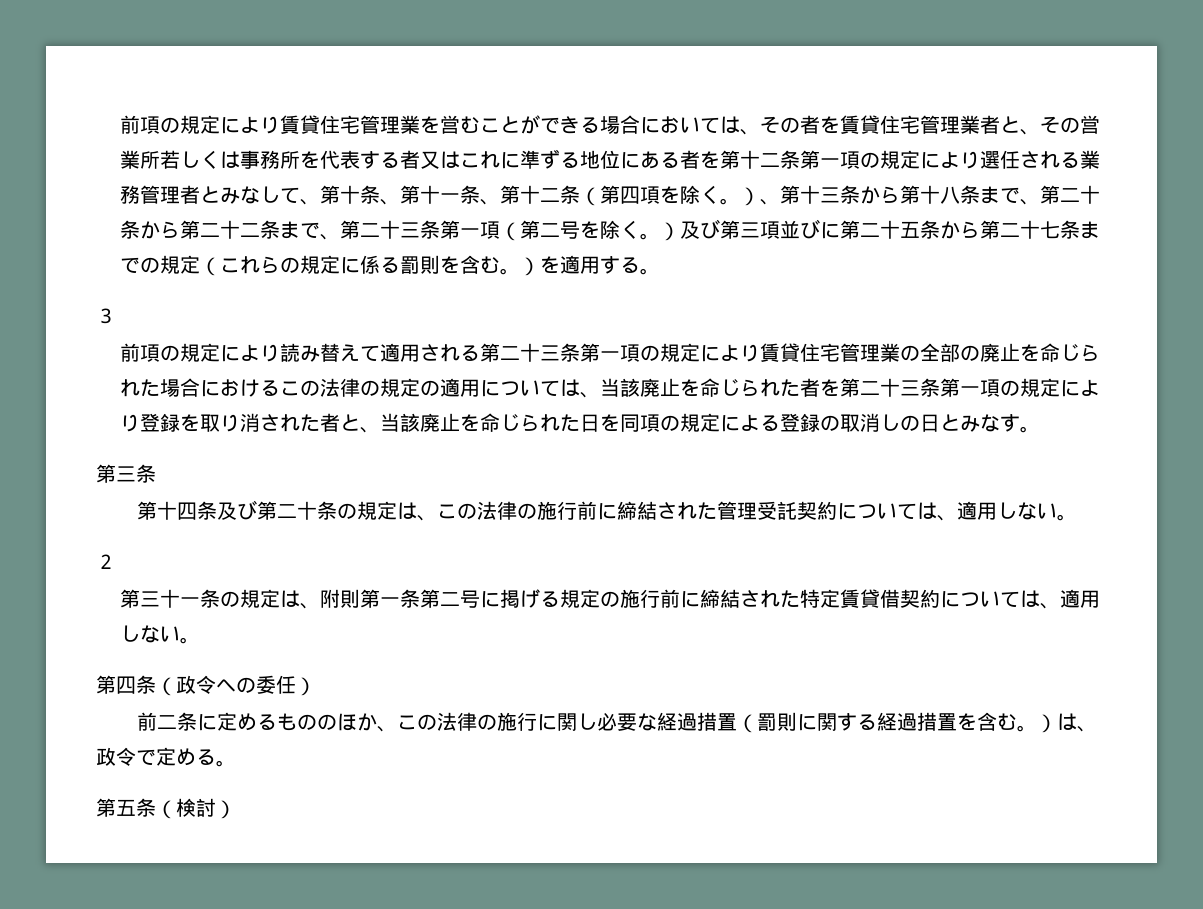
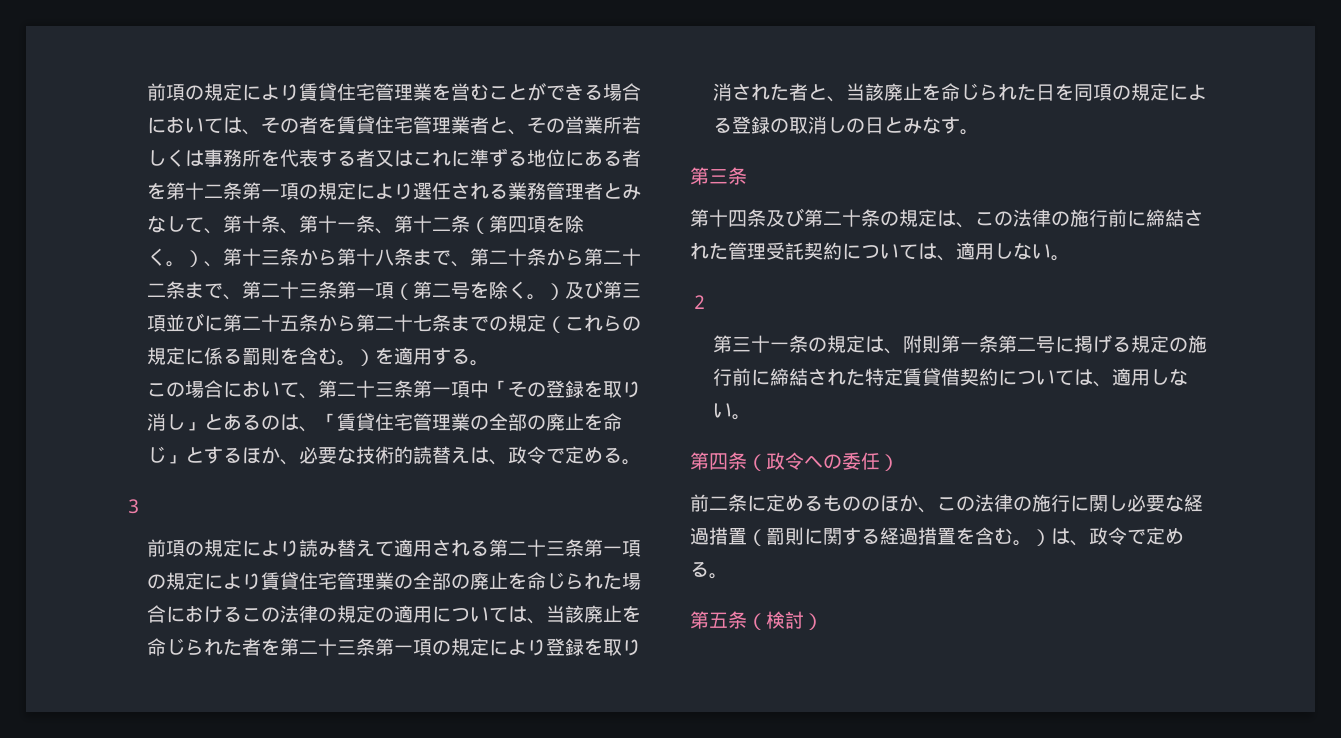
+ この場合において、第二十三条第一項中「その登録を取り消し」とあるのは、「賃貸住宅管理業の全部の廃止を命じ」とするほか、必要な技術的読替えは、政令で定める。

